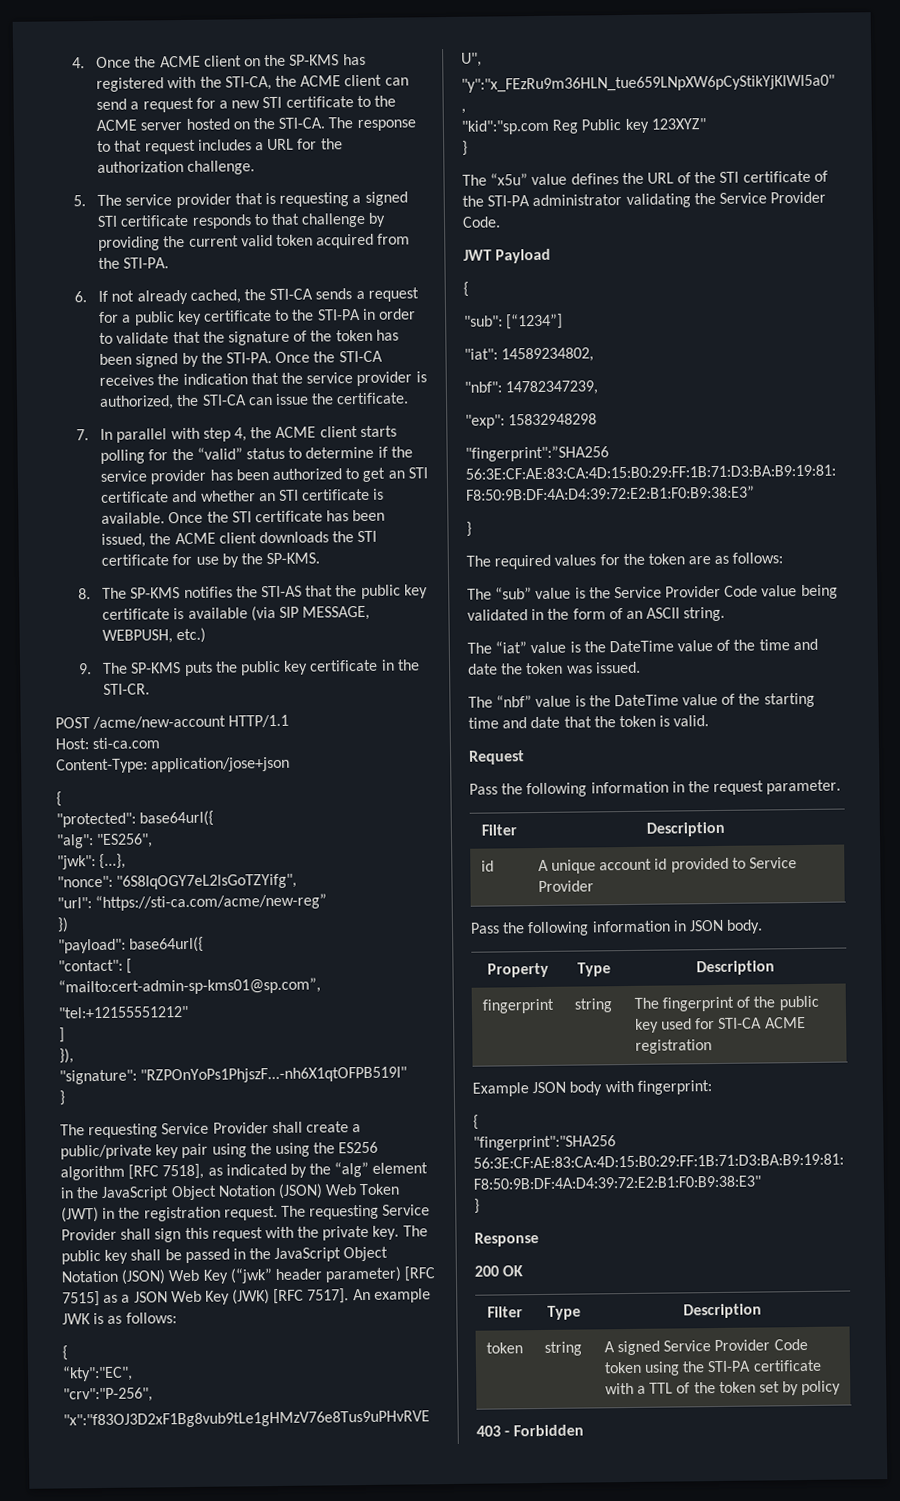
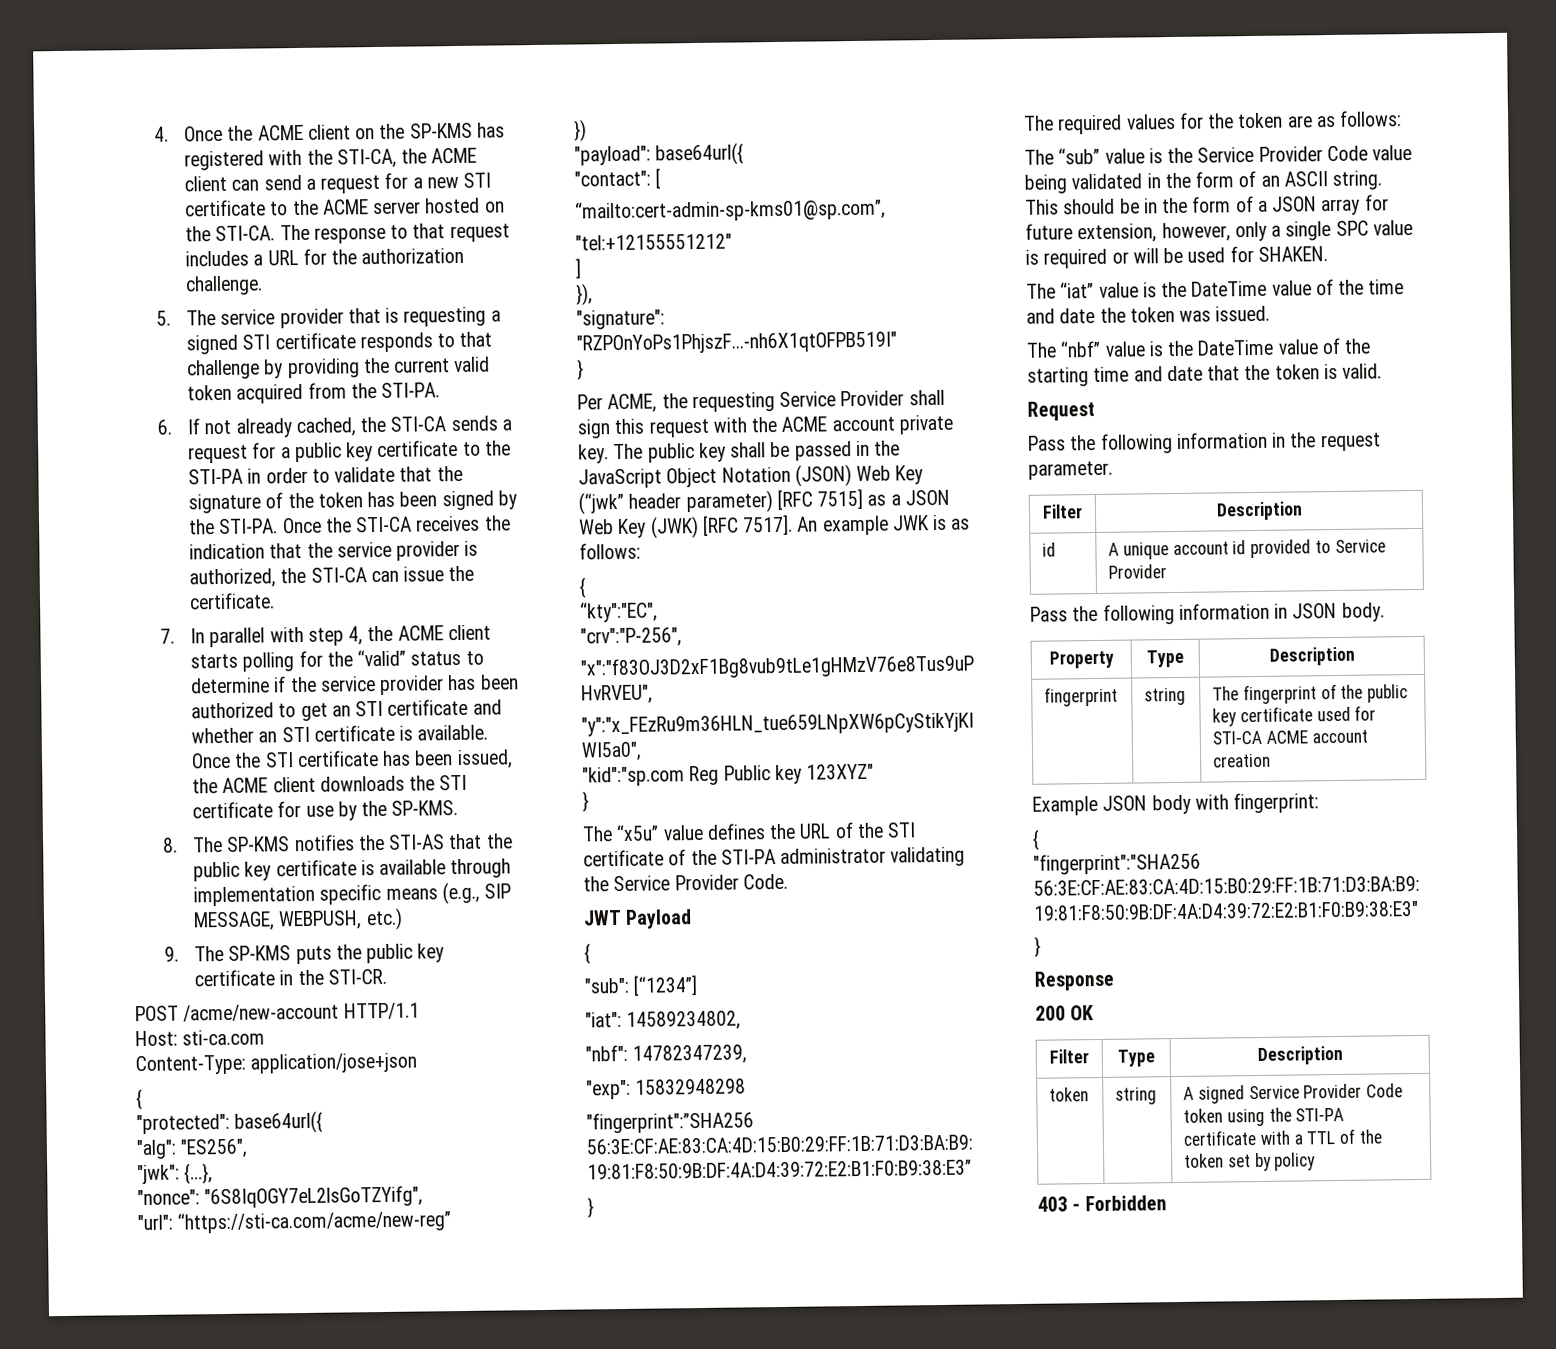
- 8. The SP-KMS notifies the STI-AS that the public key certificate is available (via SIP MESSAGE, WEBPUSH, etc.)
+ 8. The SP-KMS notifies the STI-AS that the public key certificate is available through implementation specific means (e.g., SIP MESSAGE, WEBPUSH, etc.)
- The requesting Service Provider shall create a public/private key pair using the using the ES256 algorithm [RFC 7518], as indicated by the “alg” element in the JavaScript Object Notation (JSON) Web Token (JWT) in the registration request. The requesting Service Provider shall sign this request with the private key.
+ Per ACME, the requesting Service Provider shall sign this request with the ACME account private key.
+ This should be in the form of a JSON array for future extension, however, only a single SPC value is required or will be used for SHAKEN.
- fingerprint | string | The fingerprint of the public key used for STI-CA ACME registration
+ fingerprint | string | The fingerprint of the public key certificate used for STI-CA ACME account creation

